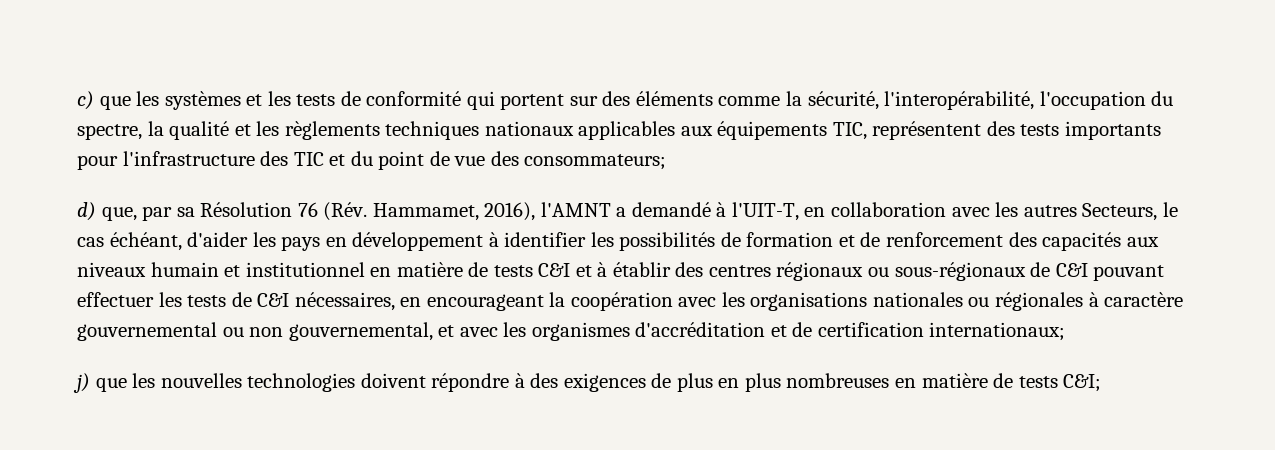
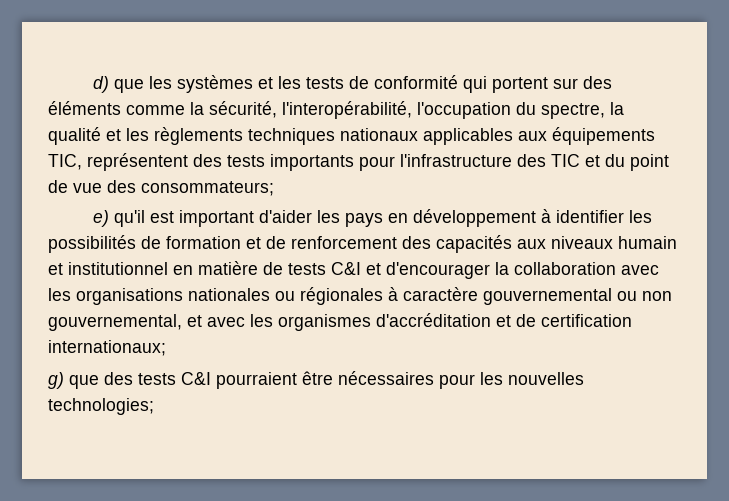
- c) que les systèmes et les tests de conformité qui portent sur des éléments comme la sécurité, l'interopérabilité, l'occupation du spectre, la qualité et les règlements techniques nationaux applicables aux équipements TIC, représentent des tests importants pour l'infrastructure des TIC et du point de vue des consommateurs;
+ d) que les systèmes et les tests de conformité qui portent sur des éléments comme la sécurité, l'interopérabilité, l'occupation du spectre, la qualité et les règlements techniques nationaux applicables aux équipements TIC, représentent des tests importants pour l'infrastructure des TIC et du point de vue des consommateurs;
- d) que, par sa Résolution 76 (Rév. Hammamet, 2016), l'AMNT a demandé à l'UIT-T, en collaboration avec les autres Secteurs, le cas échéant, d'aider les pays en développement à identifier les possibilités de formation et de renforcement des capacités aux niveaux humain et institutionnel en matière de tests C&I et à établir des centres régionaux ou sous-régionaux de C&I pouvant effectuer les tests de C&I nécessaires, en encourageant la coopération avec les organisations nationales ou régionales à caractère gouvernemental ou non gouvernemental, et avec les organismes d'accréditation et de certification internationaux;
+ e) qu'il est important d'aider les pays en développement à identifier les possibilités de formation et de renforcement des capacités aux niveaux humain et institutionnel en matière de tests C&I et d'encourager la collaboration avec les organisations nationales ou régionales à caractère gouvernemental ou non gouvernemental, et avec les organismes d'accréditation et de certification internationaux;
- j) que les nouvelles technologies doivent répondre à des exigences de plus en plus nombreuses en matière de tests C&I;
+ g) que des tests C&I pourraient être nécessaires pour les nouvelles technologies;

